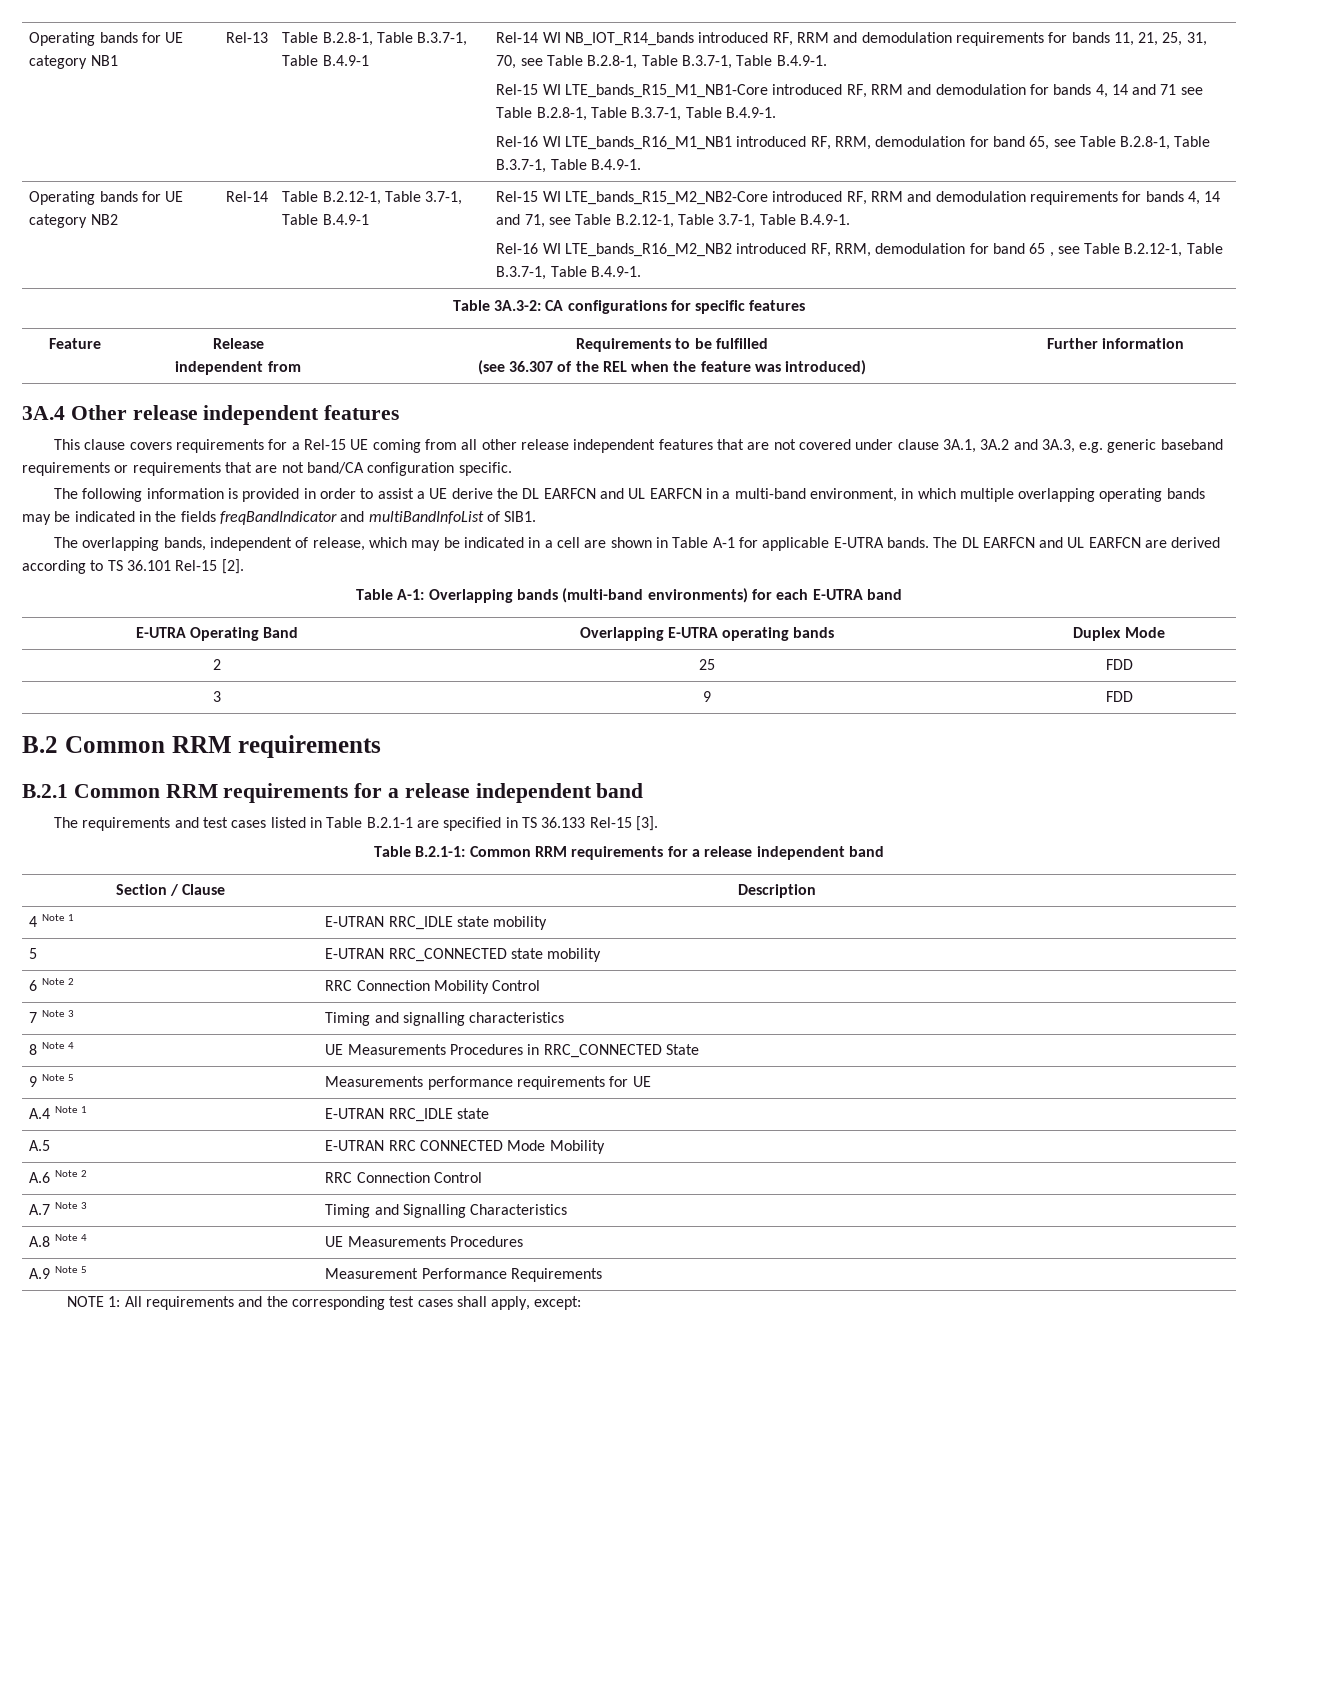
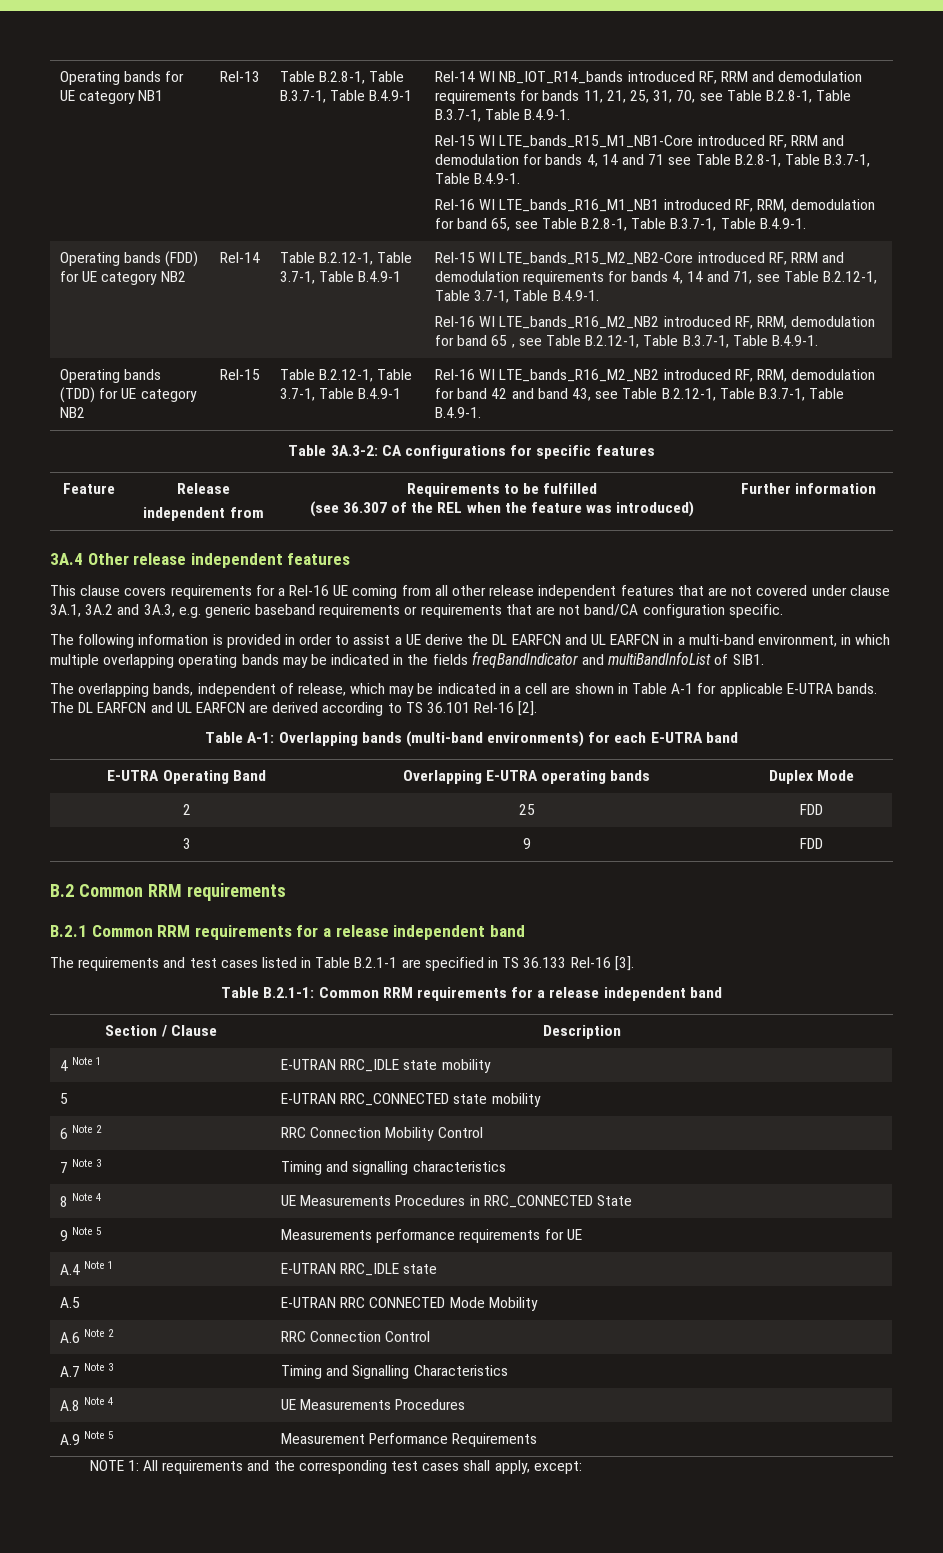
- Operating bands for UE category NB2
+ Operating bands (FDD) for UE category NB2
+ Operating bands (TDD) for UE category NB2 | Rel-15 | Table B.2.12-1, Table 3.7-1, Table B.4.9-1 | Rel-16 WI LTE_bands_R16_M2_NB2 introduced RF, RRM, demodulation for band 42 and band 43, see Table B.2.12-1, Table B.3.7-1, Table B.4.9-1.
- This clause covers requirements for a Rel-15 UE coming from all other release independent features that are not covered under clause 3A.1, 3A.2 and 3A.3, e.g. generic baseband requirements or requirements that are not band/CA configuration specific.
+ This clause covers requirements for a Rel-16 UE coming from all other release independent features that are not covered under clause 3A.1, 3A.2 and 3A.3, e.g. generic baseband requirements or requirements that are not band/CA configuration specific.
- The DL EARFCN and UL EARFCN are derived according to TS 36.101 Rel-15 [2].
+ The DL EARFCN and UL EARFCN are derived according to TS 36.101 Rel-16 [2].
- The requirements and test cases listed in Table B.2.1-1 are specified in TS 36.133 Rel-15 [3].
+ The requirements and test cases listed in Table B.2.1-1 are specified in TS 36.133 Rel-16 [3].

